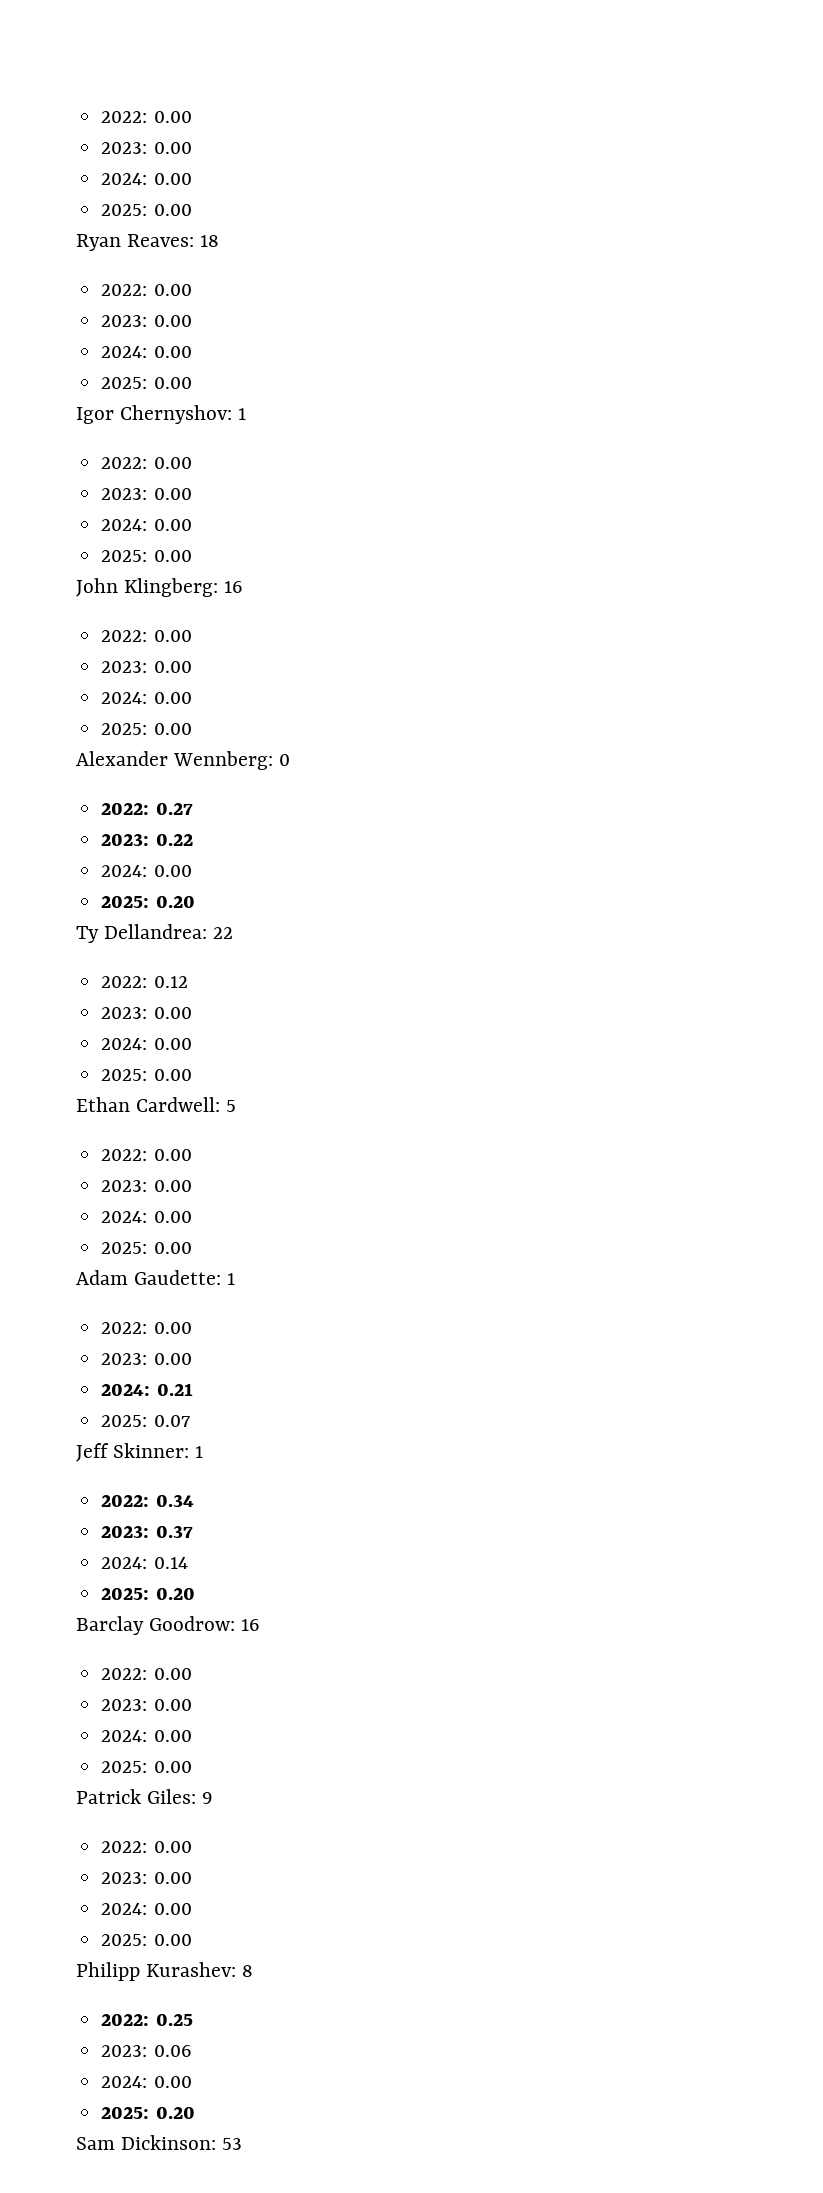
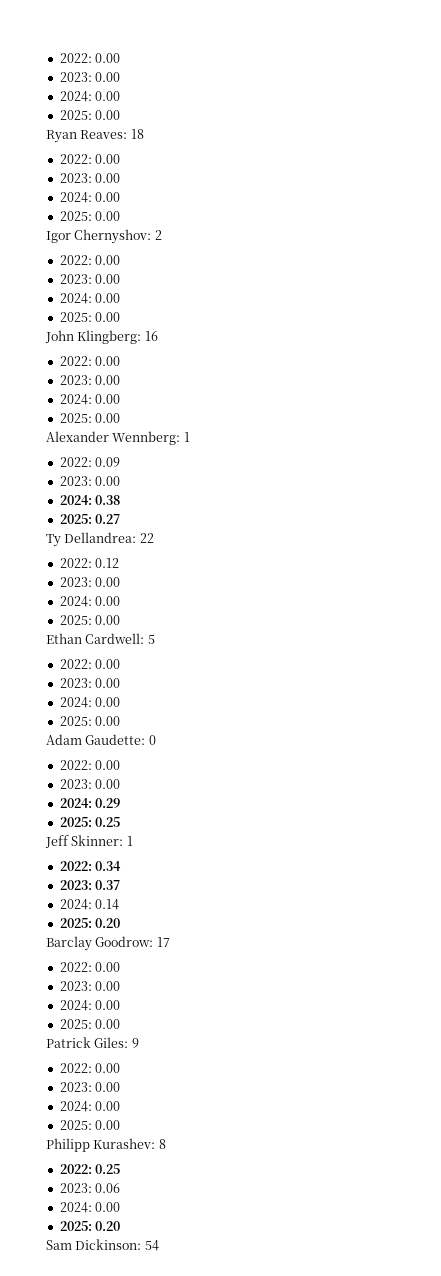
- Igor Chernyshov: 1
+ Igor Chernyshov: 2
- Alexander Wennberg: 0
- 2022: 0.27
- 2023: 0.22
- 2024: 0.00
- 2025: 0.20
+ Alexander Wennberg: 1
+ 2022: 0.09
+ 2023: 0.00
+ 2024: 0.38
+ 2025: 0.27
- Adam Gaudette: 1
+ Adam Gaudette: 0
  2022: 0.00
  2023: 0.00
- 2024: 0.21
- 2025: 0.07
+ 2024: 0.29
+ 2025: 0.25
- Barclay Goodrow: 16
+ Barclay Goodrow: 17
- Sam Dickinson: 53
+ Sam Dickinson: 54

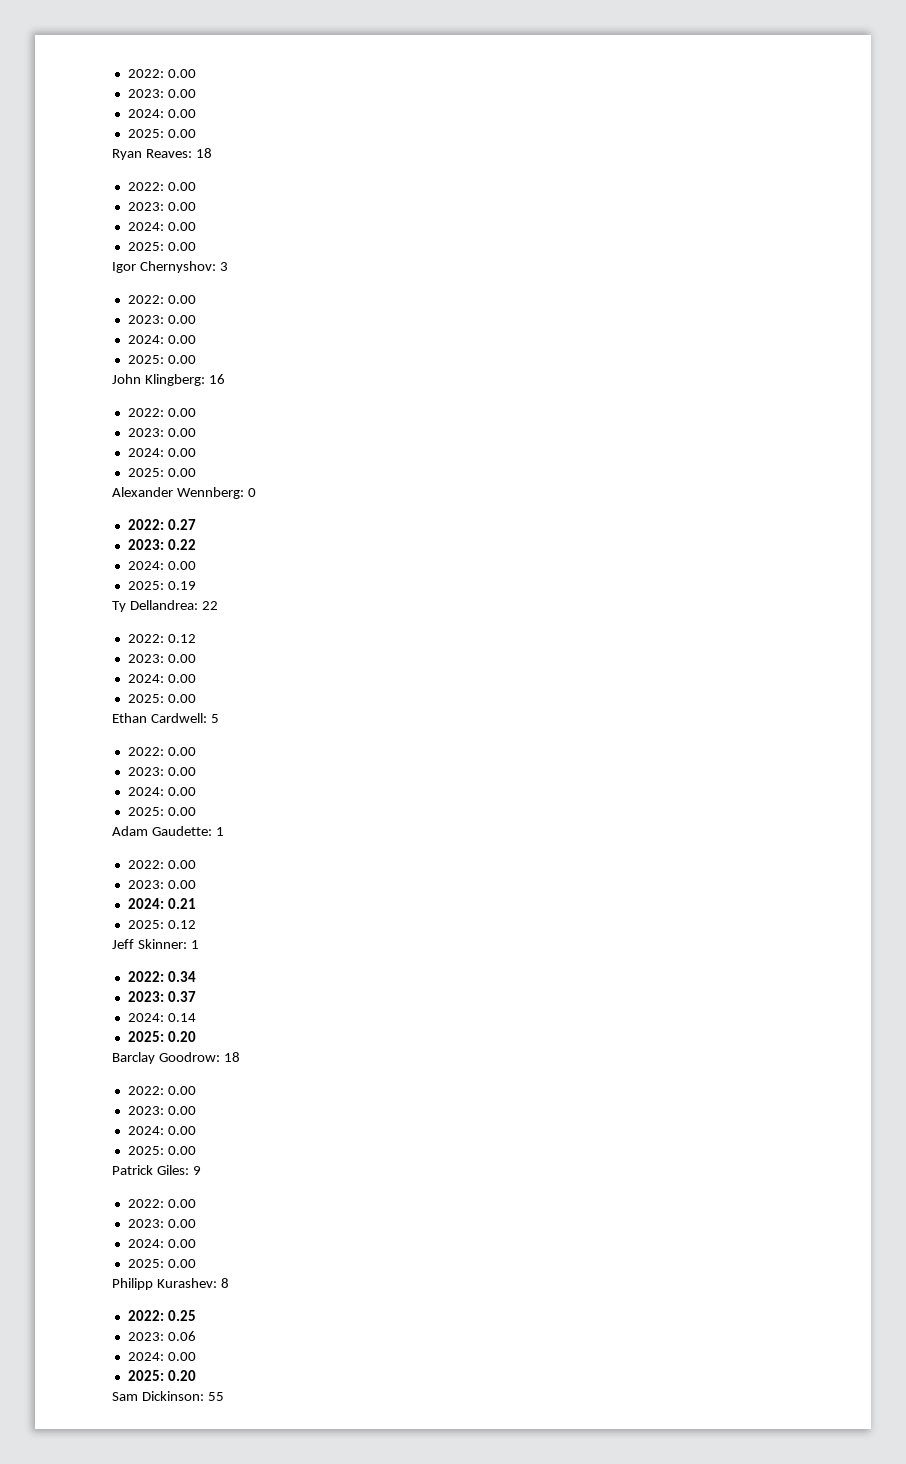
- Igor Chernyshov: 2
+ Igor Chernyshov: 3
- Alexander Wennberg: 1
- 2022: 0.09
- 2023: 0.00
- 2024: 0.38
- 2025: 0.27
+ Alexander Wennberg: 0
+ 2022: 0.27
+ 2023: 0.22
+ 2024: 0.00
+ 2025: 0.19
- Adam Gaudette: 0
+ Adam Gaudette: 1
  2022: 0.00
  2023: 0.00
- 2024: 0.29
- 2025: 0.25
+ 2024: 0.21
+ 2025: 0.12
- Barclay Goodrow: 17
+ Barclay Goodrow: 18
- Sam Dickinson: 54
+ Sam Dickinson: 55

